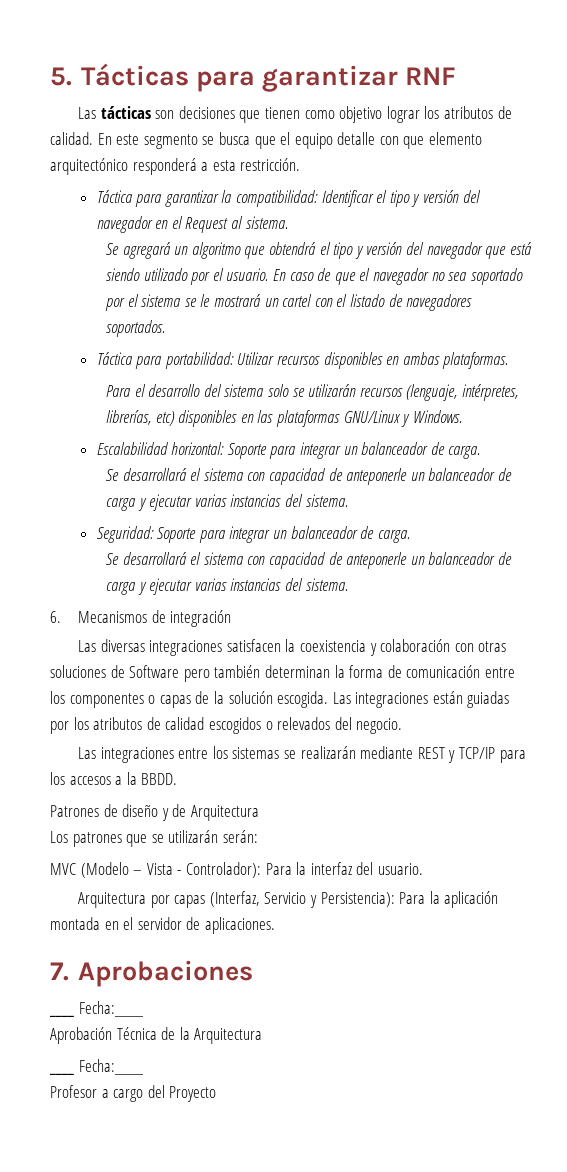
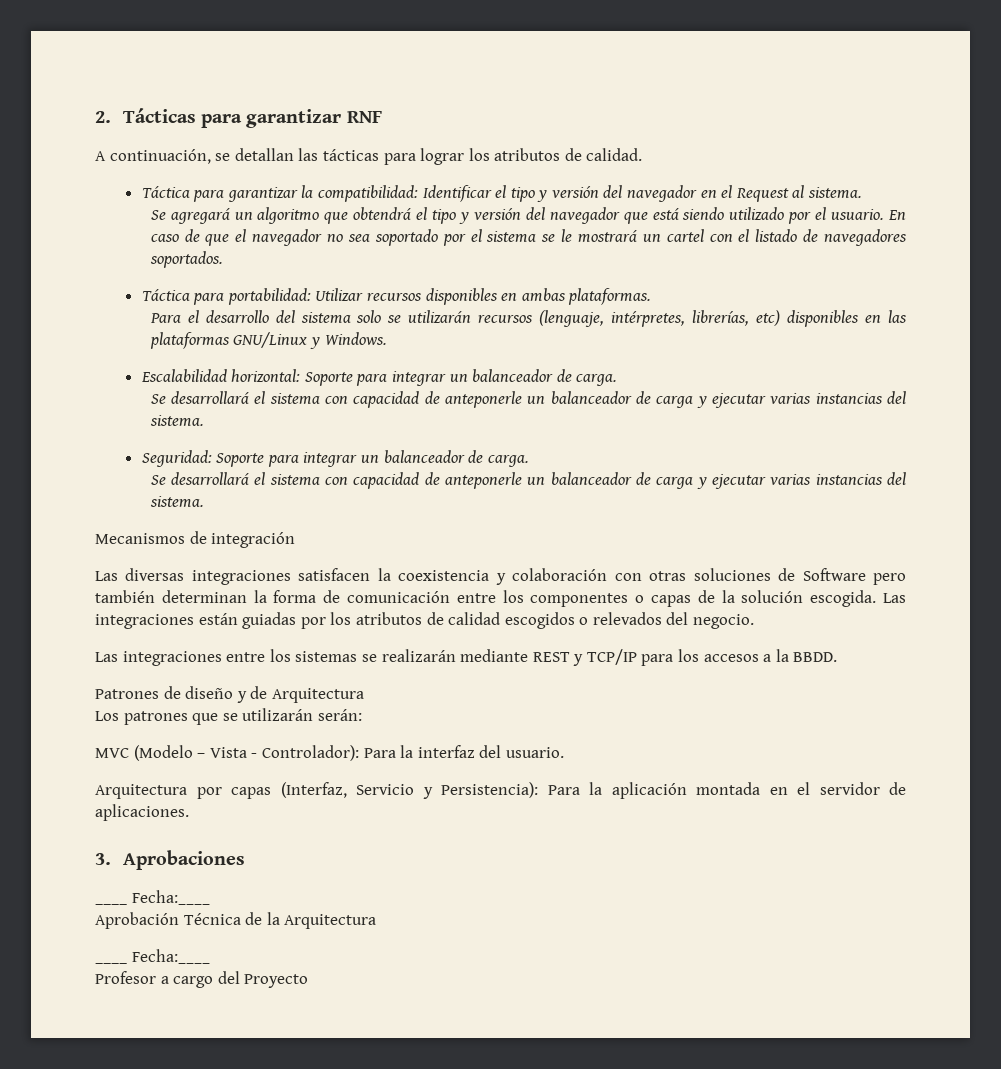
- 5. Tácticas para garantizar RNF
+ 2. Tácticas para garantizar RNF
- Las tácticas son decisiones que tienen como objetivo lograr los atributos de calidad. En este segmento se busca que el equipo detalle con que elemento arquitectónico responderá a esta restricción.
+ A continuación, se detallan las tácticas para lograr los atributos de calidad.
- 6. Mecanismos de integración
+ Mecanismos de integración
- 7. Aprobaciones
+ 3. Aprobaciones

